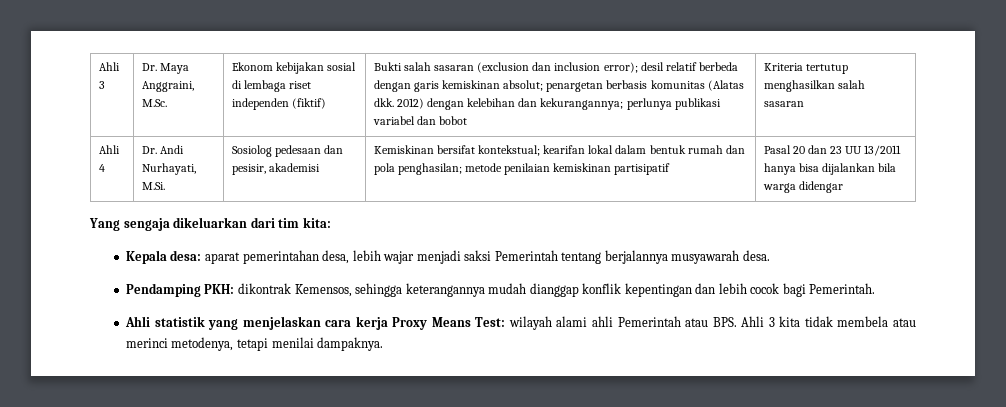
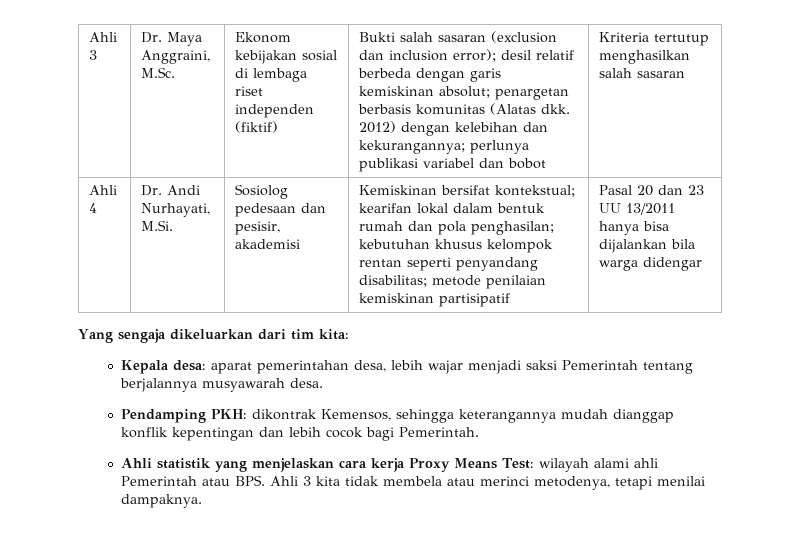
- Kemiskinan bersifat kontekstual; kearifan lokal dalam bentuk rumah dan pola penghasilan; metode penilaian kemiskinan partisipatif
+ Kemiskinan bersifat kontekstual; kearifan lokal dalam bentuk rumah dan pola penghasilan; kebutuhan khusus kelompok rentan seperti penyandang disabilitas; metode penilaian kemiskinan partisipatif

